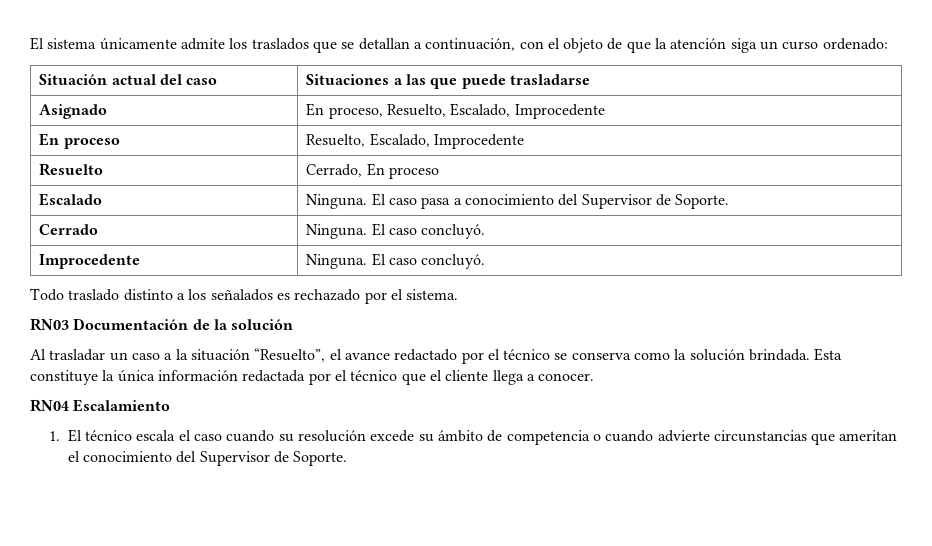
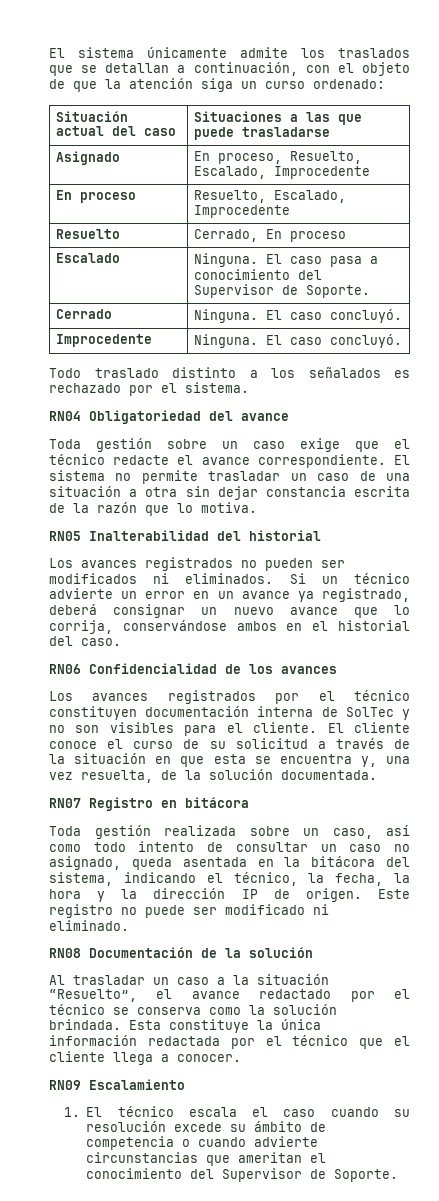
- RN03 Documentación de la solución
+ RN04 Obligatoriedad del avance
+ Toda gestión sobre un caso exige que el técnico redacte el avance correspondiente. El sistema no permite trasladar un caso de una situación a otra sin dejar constancia escrita de la razón que lo motiva.
+ RN05 Inalterabilidad del historial
+ Los avances registrados no pueden ser modificados ni eliminados. Si un técnico advierte un error en un avance ya registrado, deberá consignar un nuevo avance que lo corrija, conservándose ambos en el historial del caso.
+ RN06 Confidencialidad de los avances
+ Los avances registrados por el técnico constituyen documentación interna de SolTec y no son visibles para el cliente. El cliente conoce el curso de su solicitud a través de la situación en que esta se encuentra y, una vez resuelta, de la solución documentada.
+ RN07 Registro en bitácora
+ Toda gestión realizada sobre un caso, así como todo intento de consultar un caso no asignado, queda asentada en la bitácora del sistema, indicando el técnico, la fecha, la hora y la dirección IP de origen. Este registro no puede ser modificado ni eliminado.
+ RN08 Documentación de la solución
- RN04 Escalamiento
+ RN09 Escalamiento

